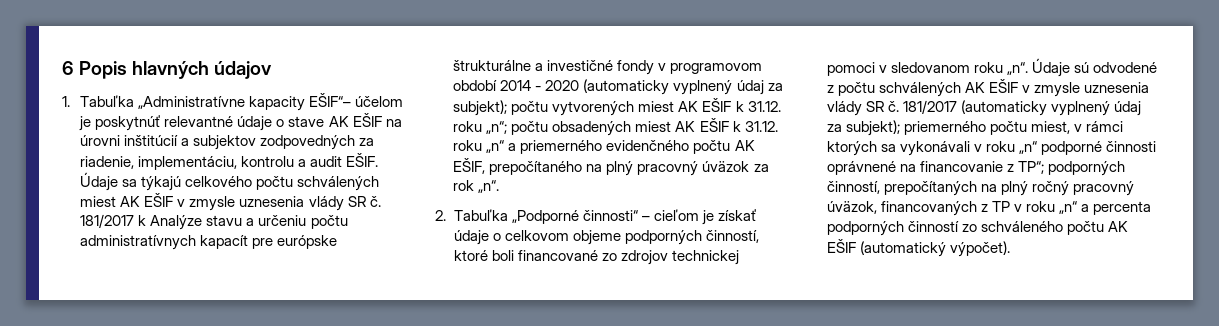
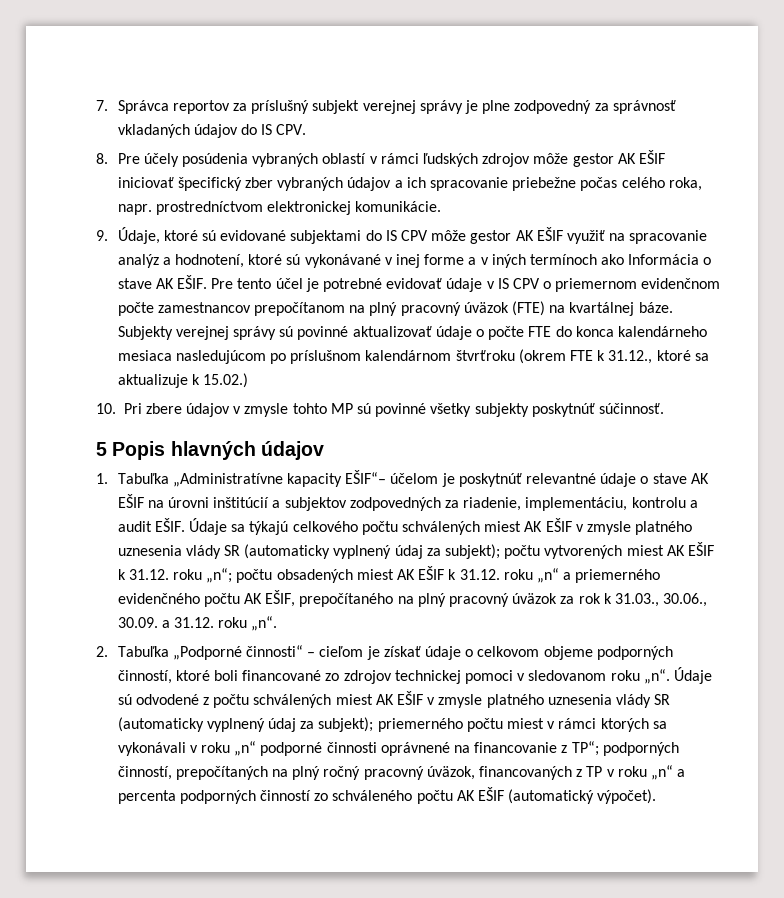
- 6 Popis hlavných údajov
+ 7. Správca reportov za príslušný subjekt verejnej správy je plne zodpovedný za správnosť vkladaných údajov do IS CPV.
+ 8. Pre účely posúdenia vybraných oblastí v rámci ľudských zdrojov môže gestor AK EŠIF iniciovať špecifický zber vybraných údajov a ich spracovanie priebežne počas celého roka, napr. prostredníctvom elektronickej komunikácie.
+ 9. Údaje, ktoré sú evidované subjektami do IS CPV môže gestor AK EŠIF využiť na spracovanie analýz a hodnotení, ktoré sú vykonávané v inej forme a v iných termínoch ako Informácia o stave AK EŠIF. Pre tento účel je potrebné evidovať údaje v IS CPV o priemernom evidenčnom počte zamestnancov prepočítanom na plný pracovný úväzok (FTE) na kvartálnej báze. Subjekty verejnej správy sú povinné aktualizovať údaje o počte FTE do konca kalendárneho mesiaca nasledujúcom po príslušnom kalendárnom štvrťroku (okrem FTE k 31.12., ktoré sa aktualizuje k 15.02.)
+ 10. Pri zbere údajov v zmysle tohto MP sú povinné všetky subjekty poskytnúť súčinnosť.
+ 5 Popis hlavných údajov
- Údaje sa týkajú celkového počtu schválených miest AK EŠIF v zmysle uznesenia vlády SR č. 181/2017 k Analýze stavu a určeniu počtu administratívnych kapacít pre európske štrukturálne a investičné fondy v programovom období 2014 - 2020 (automaticky vyplnený údaj za subjekt); počtu vytvorených miest AK EŠIF k 31.12. roku „n“; počtu obsadených miest AK EŠIF k 31.12. roku „n“ a priemerného evidenčného počtu AK EŠIF, prepočítaného na plný pracovný úväzok za rok „n“.
+ Údaje sa týkajú celkového počtu schválených miest AK EŠIF v zmysle platného uznesenia vlády SR (automaticky vyplnený údaj za subjekt); počtu vytvorených miest AK EŠIF k 31.12. roku „n“; počtu obsadených miest AK EŠIF k 31.12. roku „n“ a priemerného evidenčného počtu AK EŠIF, prepočítaného na plný pracovný úväzok za rok k 31.03., 30.06., 30.09. a 31.12. roku „n“.
- Údaje sú odvodené z počtu schválených AK EŠIF v zmysle uznesenia vlády SR č. 181/2017 (automaticky vyplnený údaj za subjekt); priemerného počtu miest, v rámci ktorých sa vykonávali v roku „n“ podporné činnosti oprávnené na financovanie z TP“; podporných činností, prepočítaných na plný ročný pracovný úväzok, financovaných z TP v roku „n“ a percenta podporných činností zo schváleného počtu AK EŠIF (automatický výpočet).
+ Údaje sú odvodené z počtu schválených miest AK EŠIF v zmysle platného uznesenia vlády SR (automaticky vyplnený údaj za subjekt); priemerného počtu miest v rámci ktorých sa vykonávali v roku „n“ podporné činnosti oprávnené na financovanie z TP“; podporných činností, prepočítaných na plný ročný pracovný úväzok, financovaných z TP v roku „n“ a percenta podporných činností zo schváleného počtu AK EŠIF (automatický výpočet).

